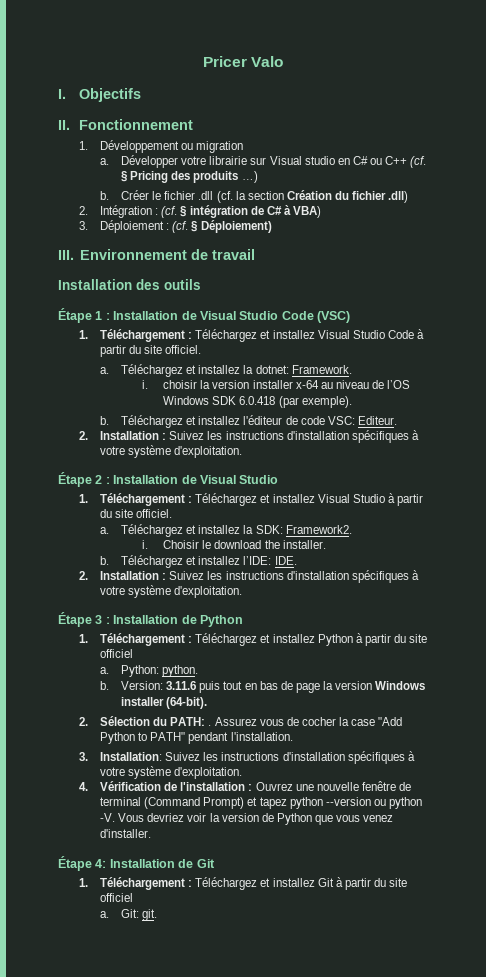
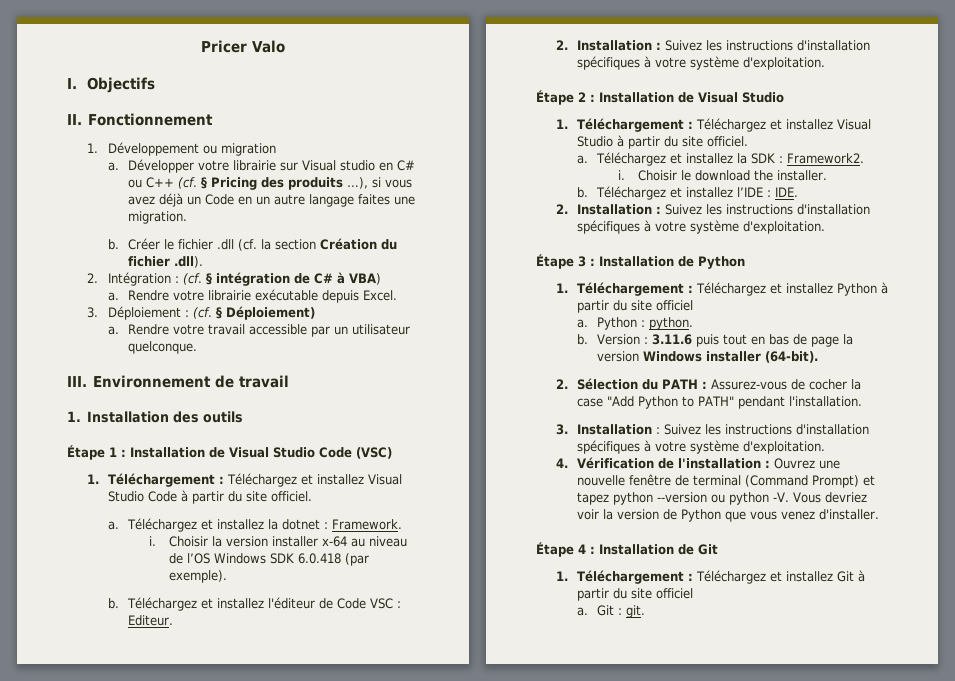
- Développer votre librairie sur Visual studio en C# ou C++ (cf. § Pricing des produits …)
+ Développer votre librairie sur Visual studio en C# ou C++ (cf. § Pricing des produits …), si vous avez déjà un Code en un autre langage faites une migration.
- Créer le fichier .dll (cf. la section Création du fichier .dll)
+ Créer le fichier .dll (cf. la section Création du fichier .dll).
+ a. Rendre votre librairie exécutable depuis Excel.
+ a. Rendre votre travail accessible par un utilisateur quelconque.
- Installation des outils
+ 1. Installation des outils
- Téléchargez et installez la dotnet: Framework.
+ Téléchargez et installez la dotnet : Framework.
- i. choisir la version installer x-64 au niveau de l’OS Windows SDK 6.0.418 (par exemple).
+ i. Choisir la version installer x-64 au niveau de l’OS Windows SDK 6.0.418 (par exemple).
- Téléchargez et installez l'éditeur de code VSC: Editeur.
+ Téléchargez et installez l'éditeur de Code VSC : Editeur.
- Téléchargez et installez la SDK: Framework2.
+ Téléchargez et installez la SDK : Framework2.
- Téléchargez et installez l’IDE: IDE.
+ Téléchargez et installez l’IDE : IDE.
- Python: python.
+ Python : python.
- Version: 3.11.6 puis tout en bas de page la version Windows installer (64-bit).
+ Version : 3.11.6 puis tout en bas de page la version Windows installer (64-bit).
- 2. Sélection du PATH: . Assurez vous de cocher la case "Add Python to PATH" pendant l'installation.
+ 2. Sélection du PATH : Assurez-vous de cocher la case "Add Python to PATH" pendant l'installation.
- 3. Installation: Suivez les instructions d'installation spécifiques à votre système d'exploitation.
+ 3. Installation : Suivez les instructions d'installation spécifiques à votre système d'exploitation.
- Étape 4: Installation de Git
+ Étape 4 : Installation de Git
- Git: git.
+ Git : git.

